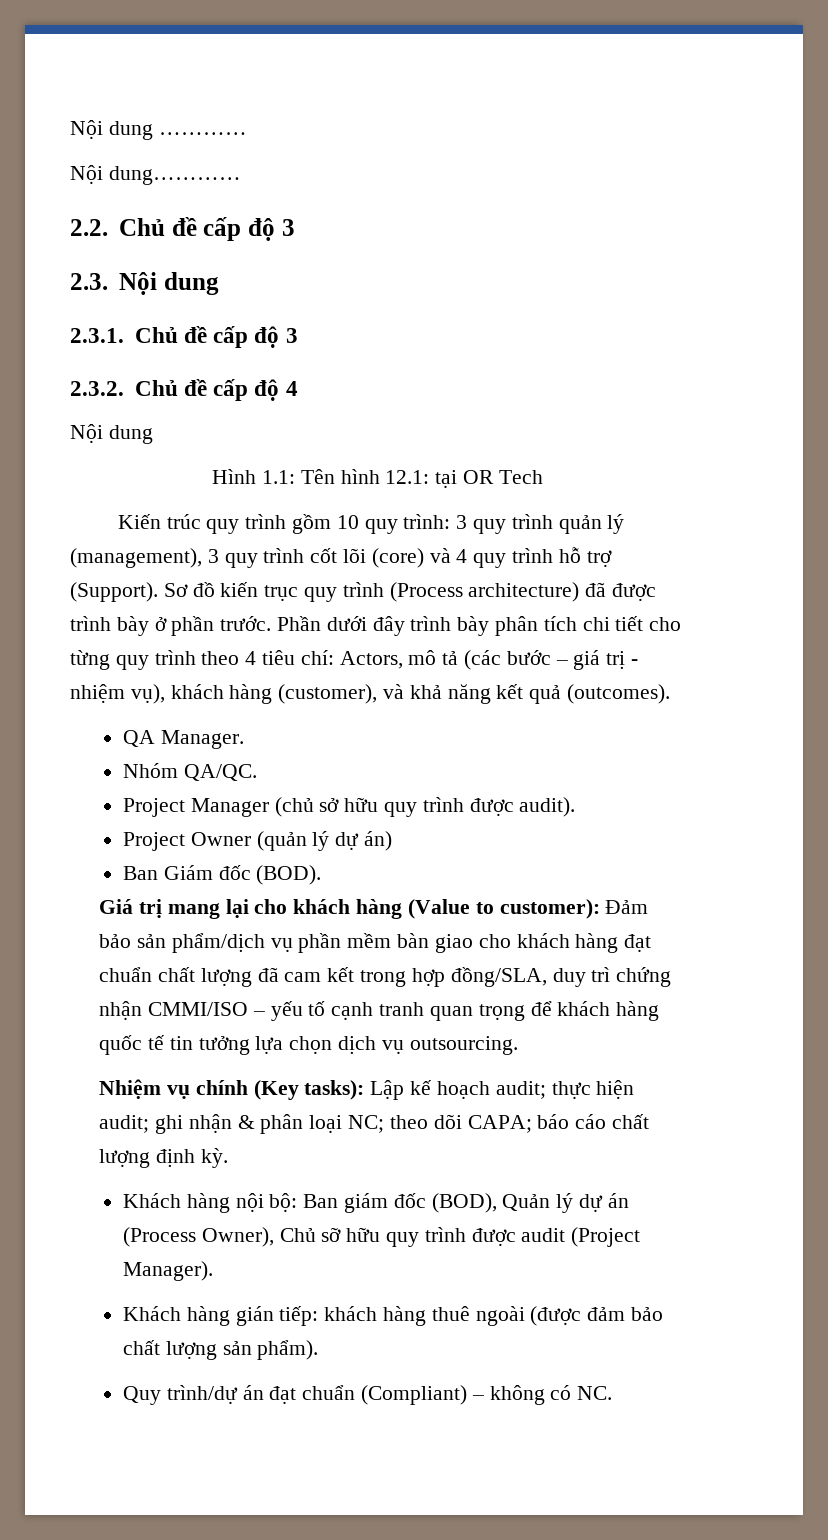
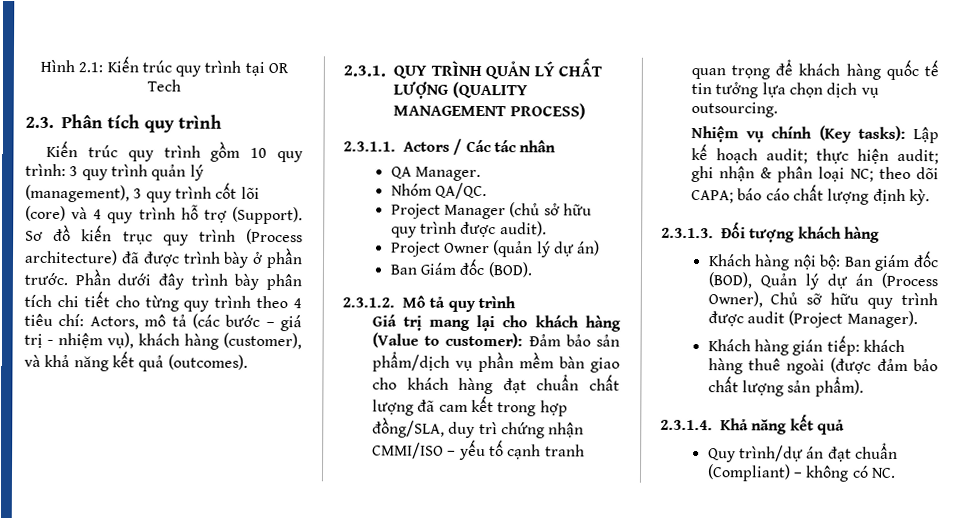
- Nội dung …………
- Nội dung…………
- 2.2. Chủ đề cấp độ 3
- 2.3. Nội dung
- 2.3.1. Chủ đề cấp độ 3
- 2.3.2. Chủ đề cấp độ 4
- Nội dung
- Hình 1.1: Tên hình 12.1: tại OR Tech
+ Hình 2.1: Kiến trúc quy trình tại OR Tech
+ 2.3. Phân tích quy trình
+ 2.3.1. QUY TRÌNH QUẢN LÝ CHẤT LƯỢNG (QUALITY MANAGEMENT PROCESS)
+ 2.3.1.1. Actors / Các tác nhân
+ 2.3.1.2. Mô tả quy trình
+ 2.3.1.3. Đối tượng khách hàng
+ 2.3.1.4. Khả năng kết quả

